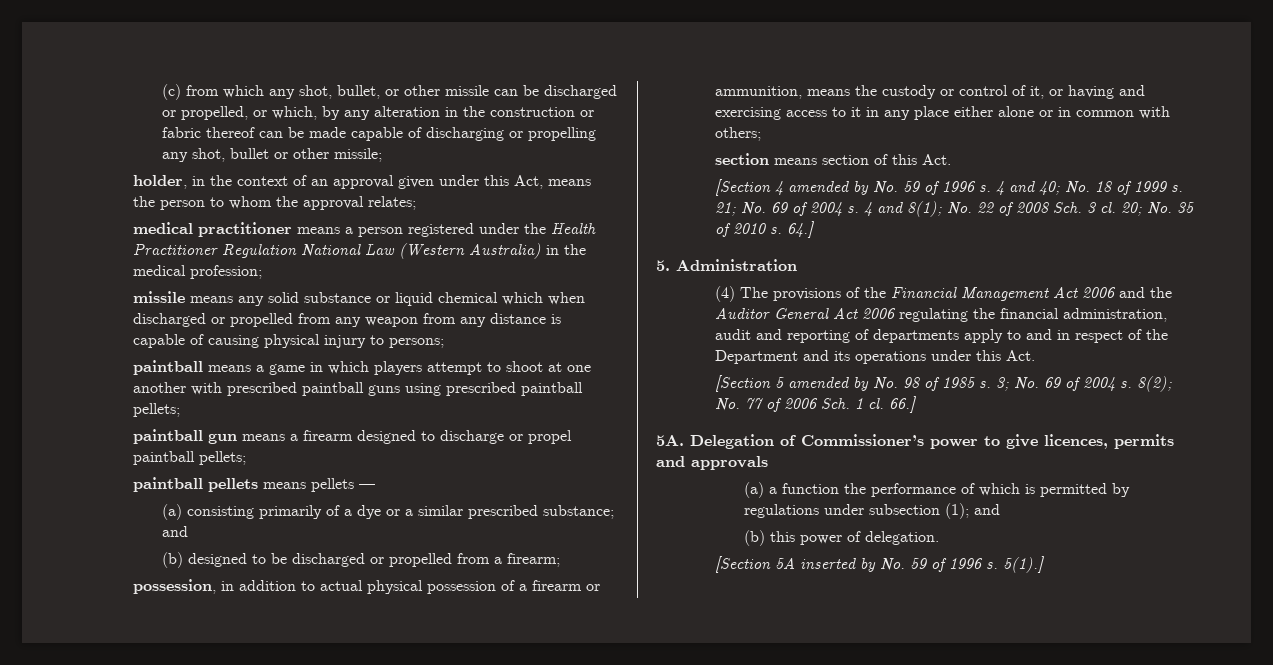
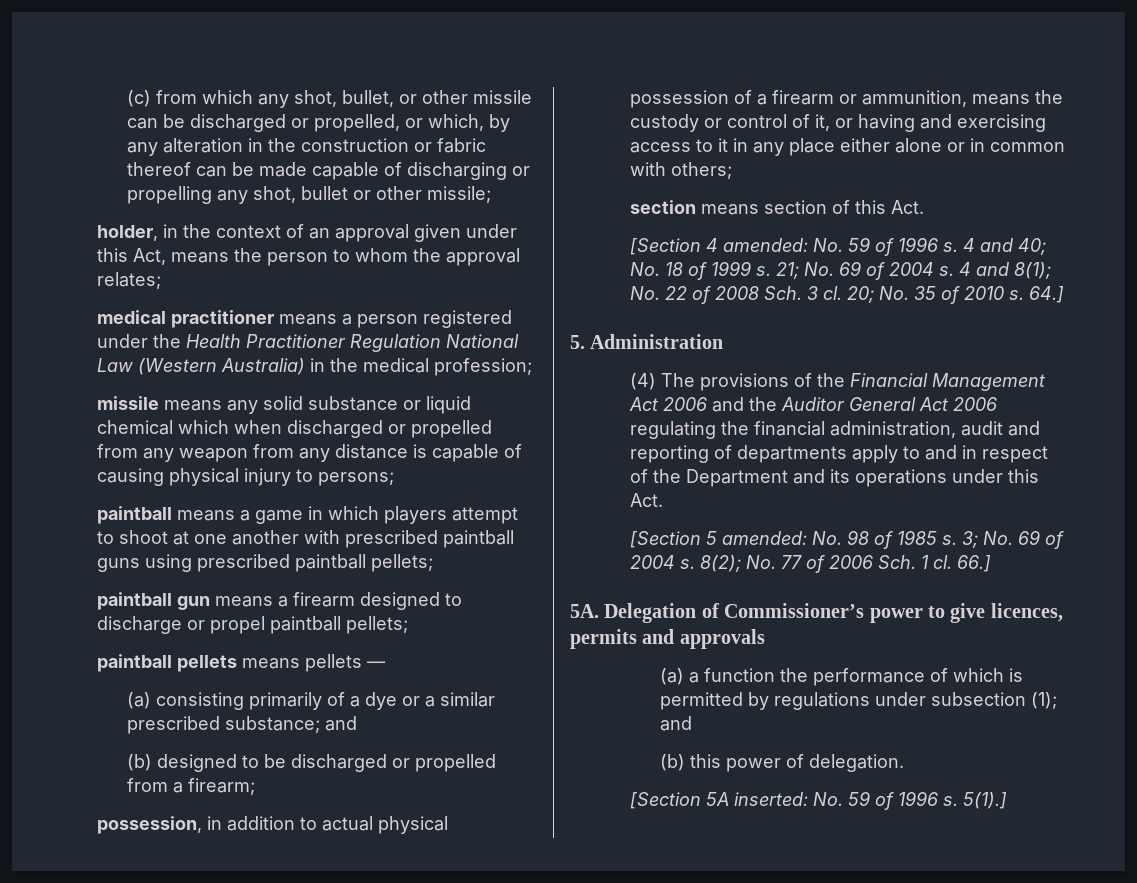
- [Section 4 amended by No. 59 of 1996 s.
+ [Section 4 amended: No. 59 of 1996 s.
- [Section 5 amended by No. 98 of 1985 s.
+ [Section 5 amended: No. 98 of 1985 s.
- [Section 5A inserted by No. 59 of 1996 s.
+ [Section 5A inserted: No. 59 of 1996 s.

